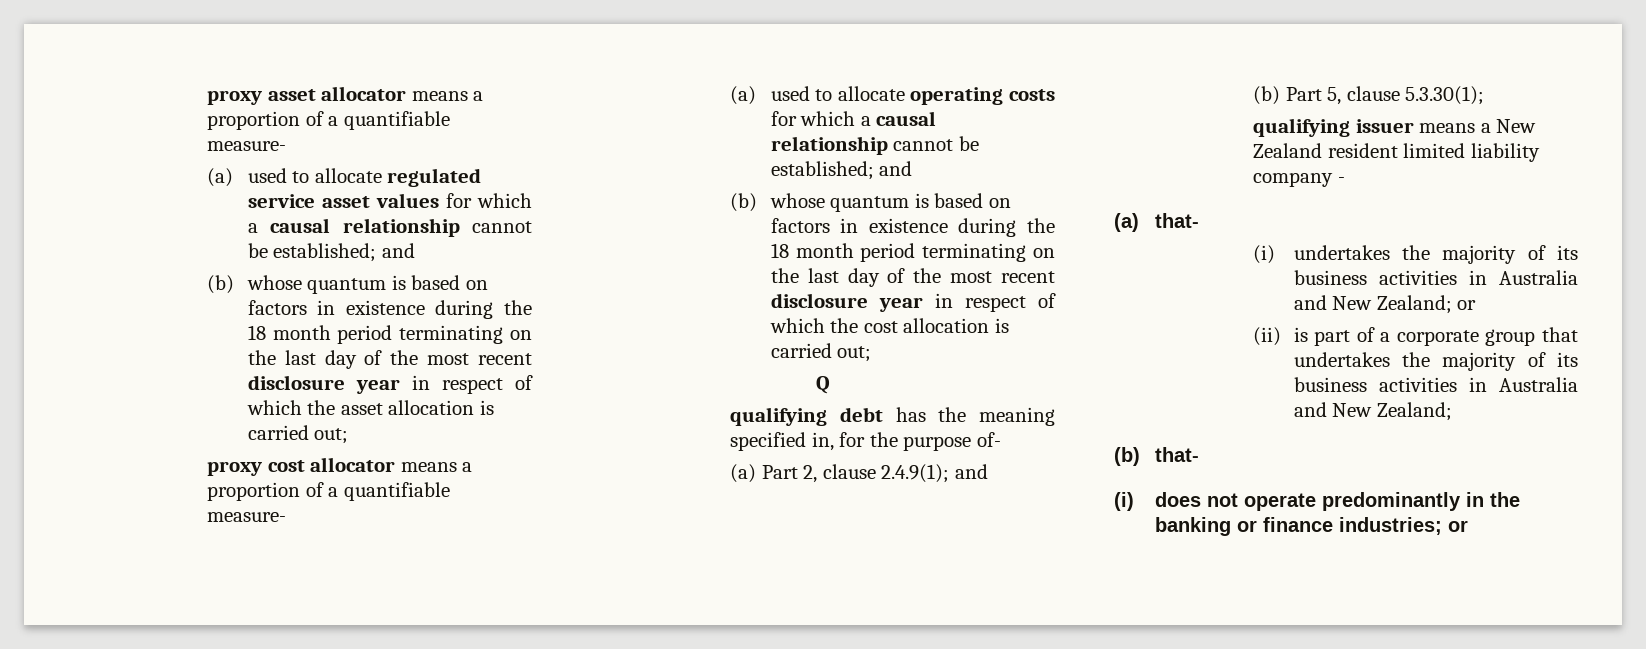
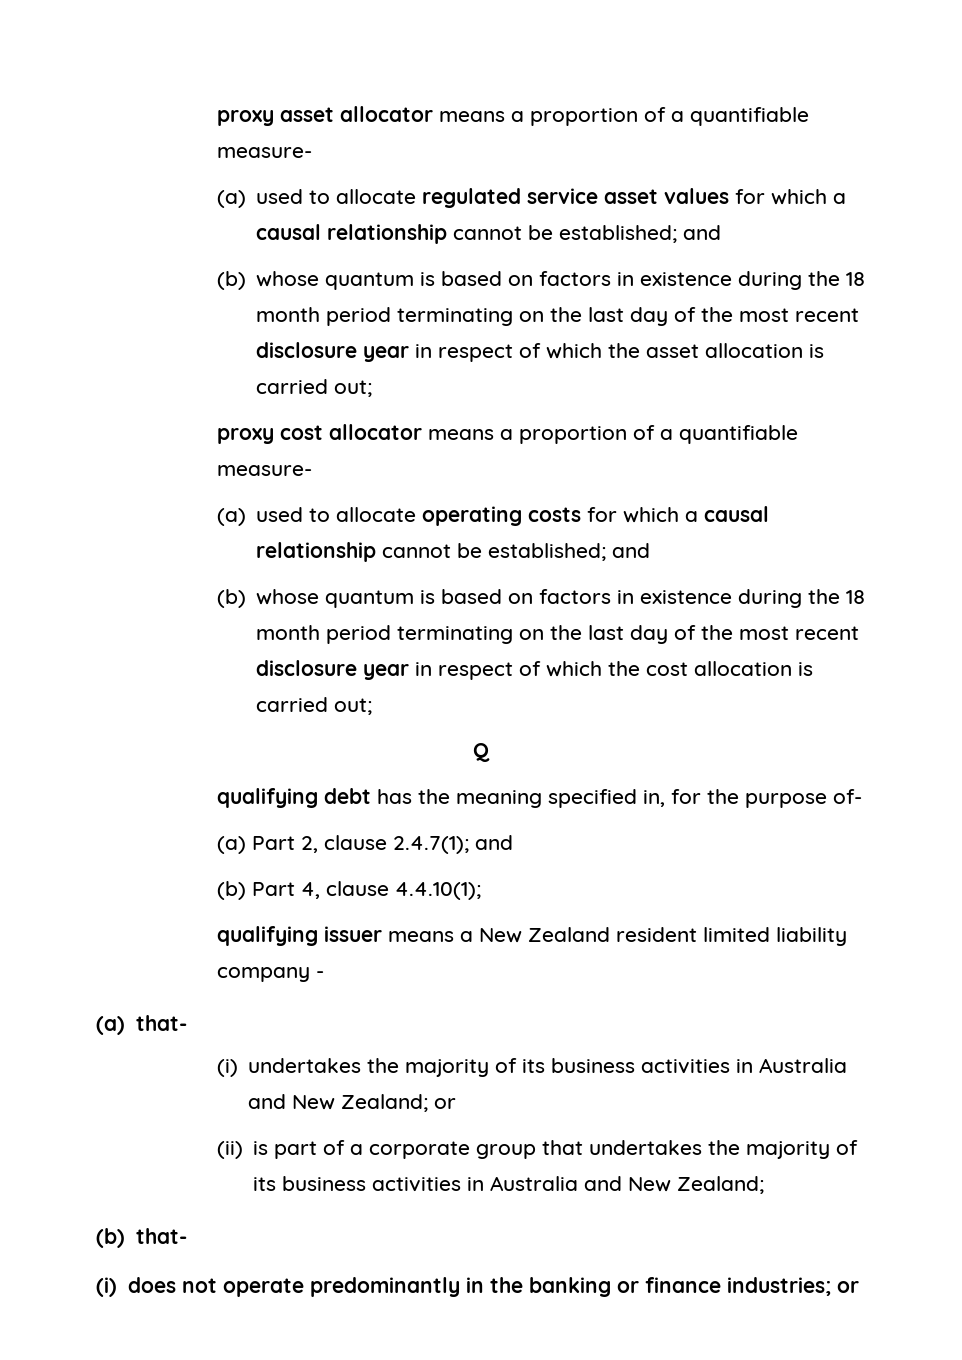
- (a) Part 2, clause 2.4.9(1); and
+ (a) Part 2, clause 2.4.7(1); and
- (b) Part 5, clause 5.3.30(1);
+ (b) Part 4, clause 4.4.10(1);

